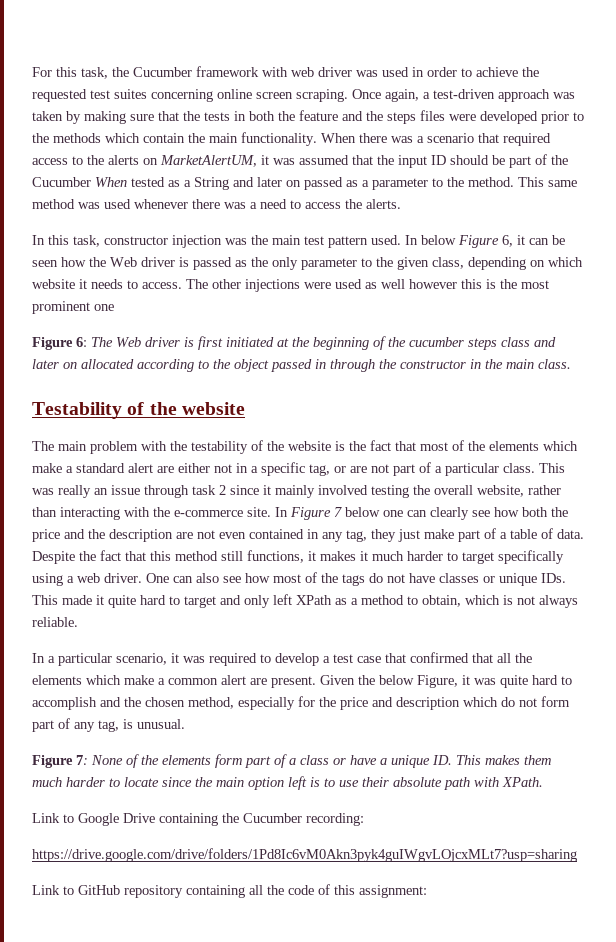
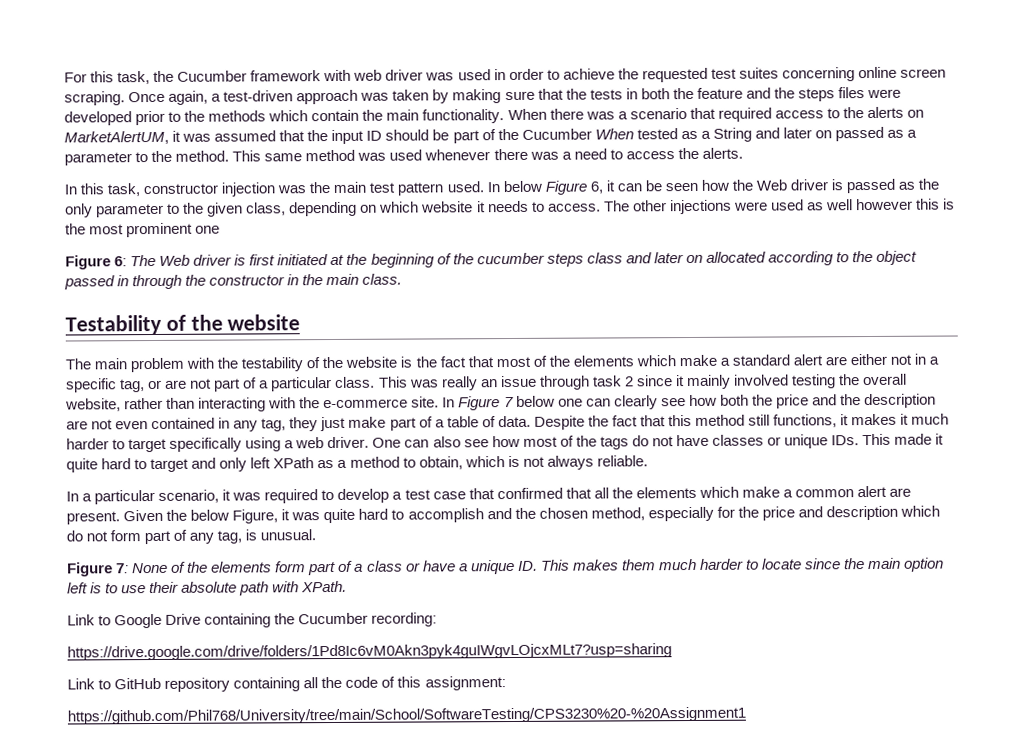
+ https://github.com/Phil768/University/tree/main/School/SoftwareTesting/CPS3230%20-%20Assignment1

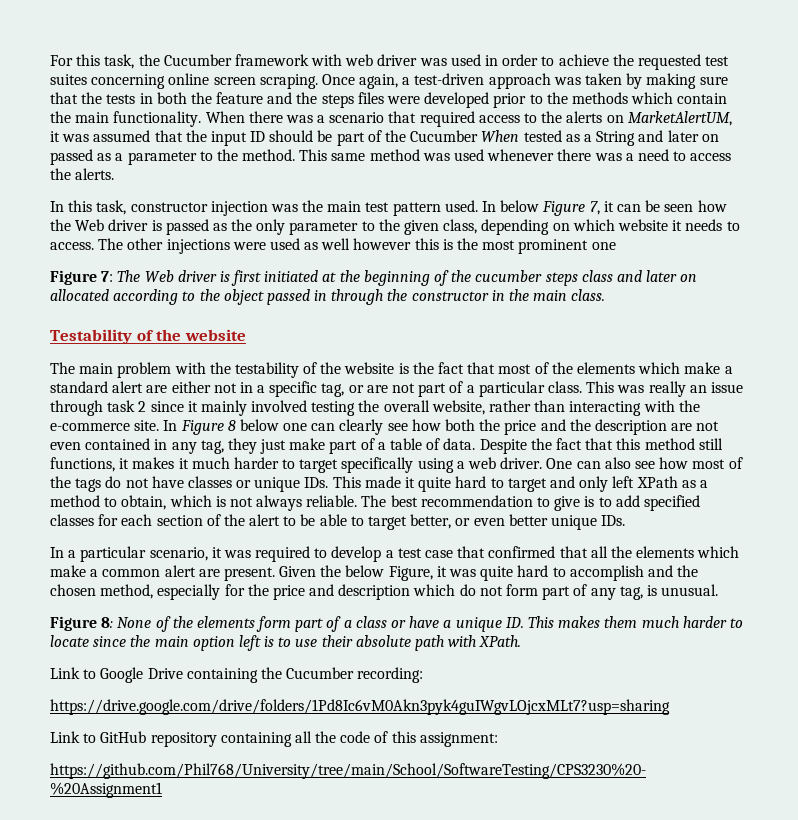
- In below Figure 6, it can be seen how the Web driver is passed as the only parameter to the given class, depending on which website it needs to access.
+ In below Figure 7, it can be seen how the Web driver is passed as the only parameter to the given class, depending on which website it needs to access.
- Figure 6: The Web driver is first initiated at the beginning of the cucumber steps class and later on allocated according to the object passed in through the constructor in the main class.
+ Figure 7: The Web driver is first initiated at the beginning of the cucumber steps class and later on allocated according to the object passed in through the constructor in the main class.
- In Figure 7 below one can clearly see how both the price and the description are not even contained in any tag, they just make part of a table of data.
+ In Figure 8 below one can clearly see how both the price and the description are not even contained in any tag, they just make part of a table of data.
+ The best recommendation to give is to add specified classes for each section of the alert to be able to target better, or even better unique IDs.
- Figure 7: None of the elements form part of a class or have a unique ID. This makes them much harder to locate since the main option left is to use their absolute path with XPath.
+ Figure 8: None of the elements form part of a class or have a unique ID. This makes them much harder to locate since the main option left is to use their absolute path with XPath.

